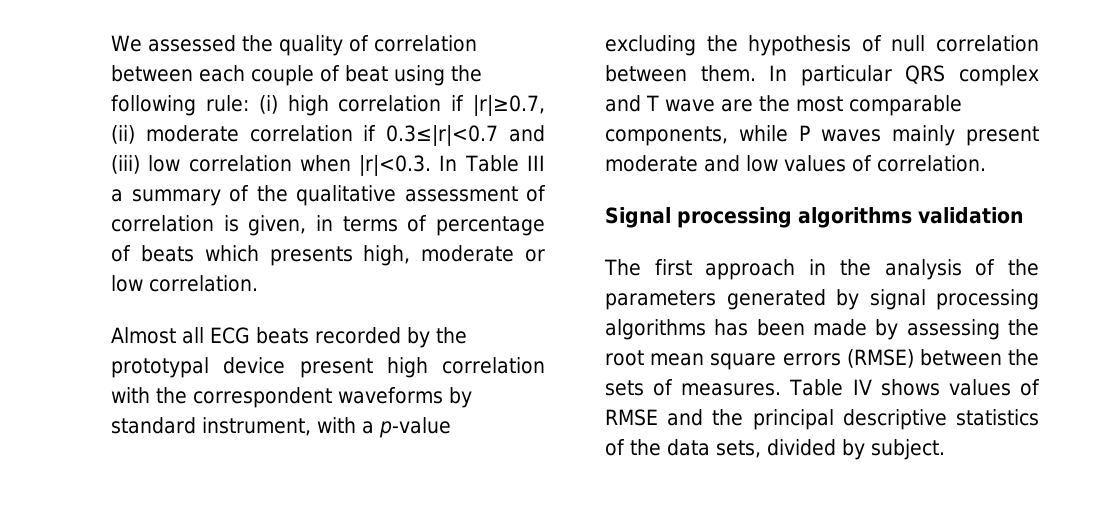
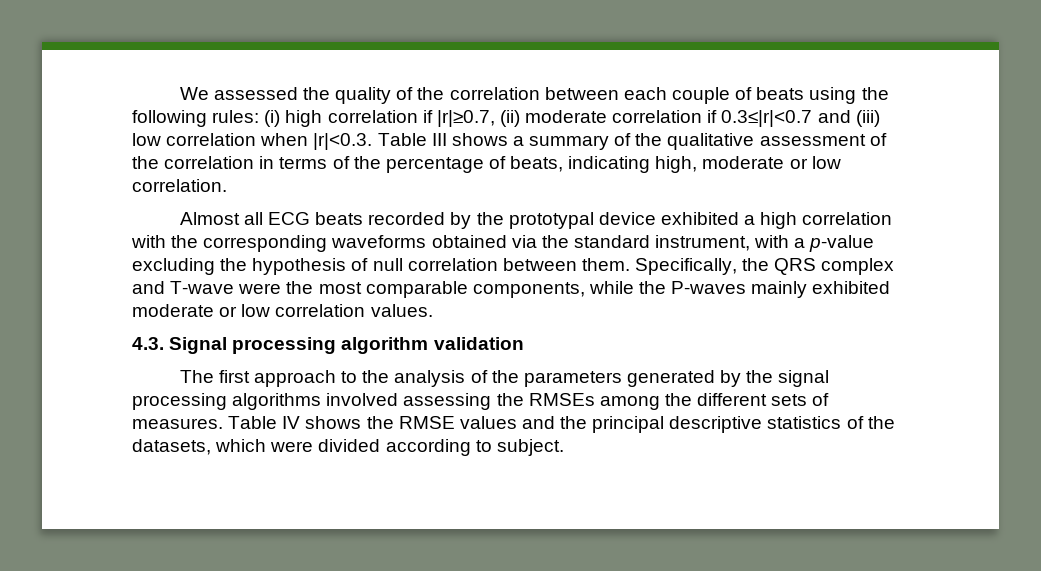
- We assessed the quality of correlation between each couple of beat using the following rule: (i) high correlation if |r|≥0.7, (ii) moderate correlation if 0.3≤|r|<0.7 and (iii) low correlation when |r|<0.3. In Table III a summary of the qualitative assessment of correlation is given, in terms of percentage of beats which presents high, moderate or low correlation.
+ We assessed the quality of the correlation between each couple of beats using the following rules: (i) high correlation if |r|≥0.7, (ii) moderate correlation if 0.3≤|r|<0.7 and (iii) low correlation when |r|<0.3. Table III shows a summary of the qualitative assessment of the correlation in terms of the percentage of beats, indicating high, moderate or low correlation.
- Almost all ECG beats recorded by the prototypal device present high correlation with the correspondent waveforms by standard instrument, with a p-value excluding the hypothesis of null correlation between them.
+ Almost all ECG beats recorded by the prototypal device exhibited a high correlation with the corresponding waveforms obtained via the standard instrument, with a p-value excluding the hypothesis of null correlation between them.
- In particular QRS complex and T wave are the most comparable components, while P waves mainly present moderate and low values of correlation.
- Signal processing algorithms validation
+ Specifically, the QRS complex and T-wave were the most comparable components, while the P-waves mainly exhibited moderate or low correlation values.
+ 4.3. Signal processing algorithm validation
- The first approach in the analysis of the parameters generated by signal processing algorithms has been made by assessing the root mean square errors (RMSE) between the sets of measures.
+ The first approach to the analysis of the parameters generated by the signal processing algorithms involved assessing the RMSEs among the different sets of measures.
- Table IV shows values of RMSE and the principal descriptive statistics of the data sets, divided by subject.
+ Table IV shows the RMSE values and the principal descriptive statistics of the datasets, which were divided according to subject.

